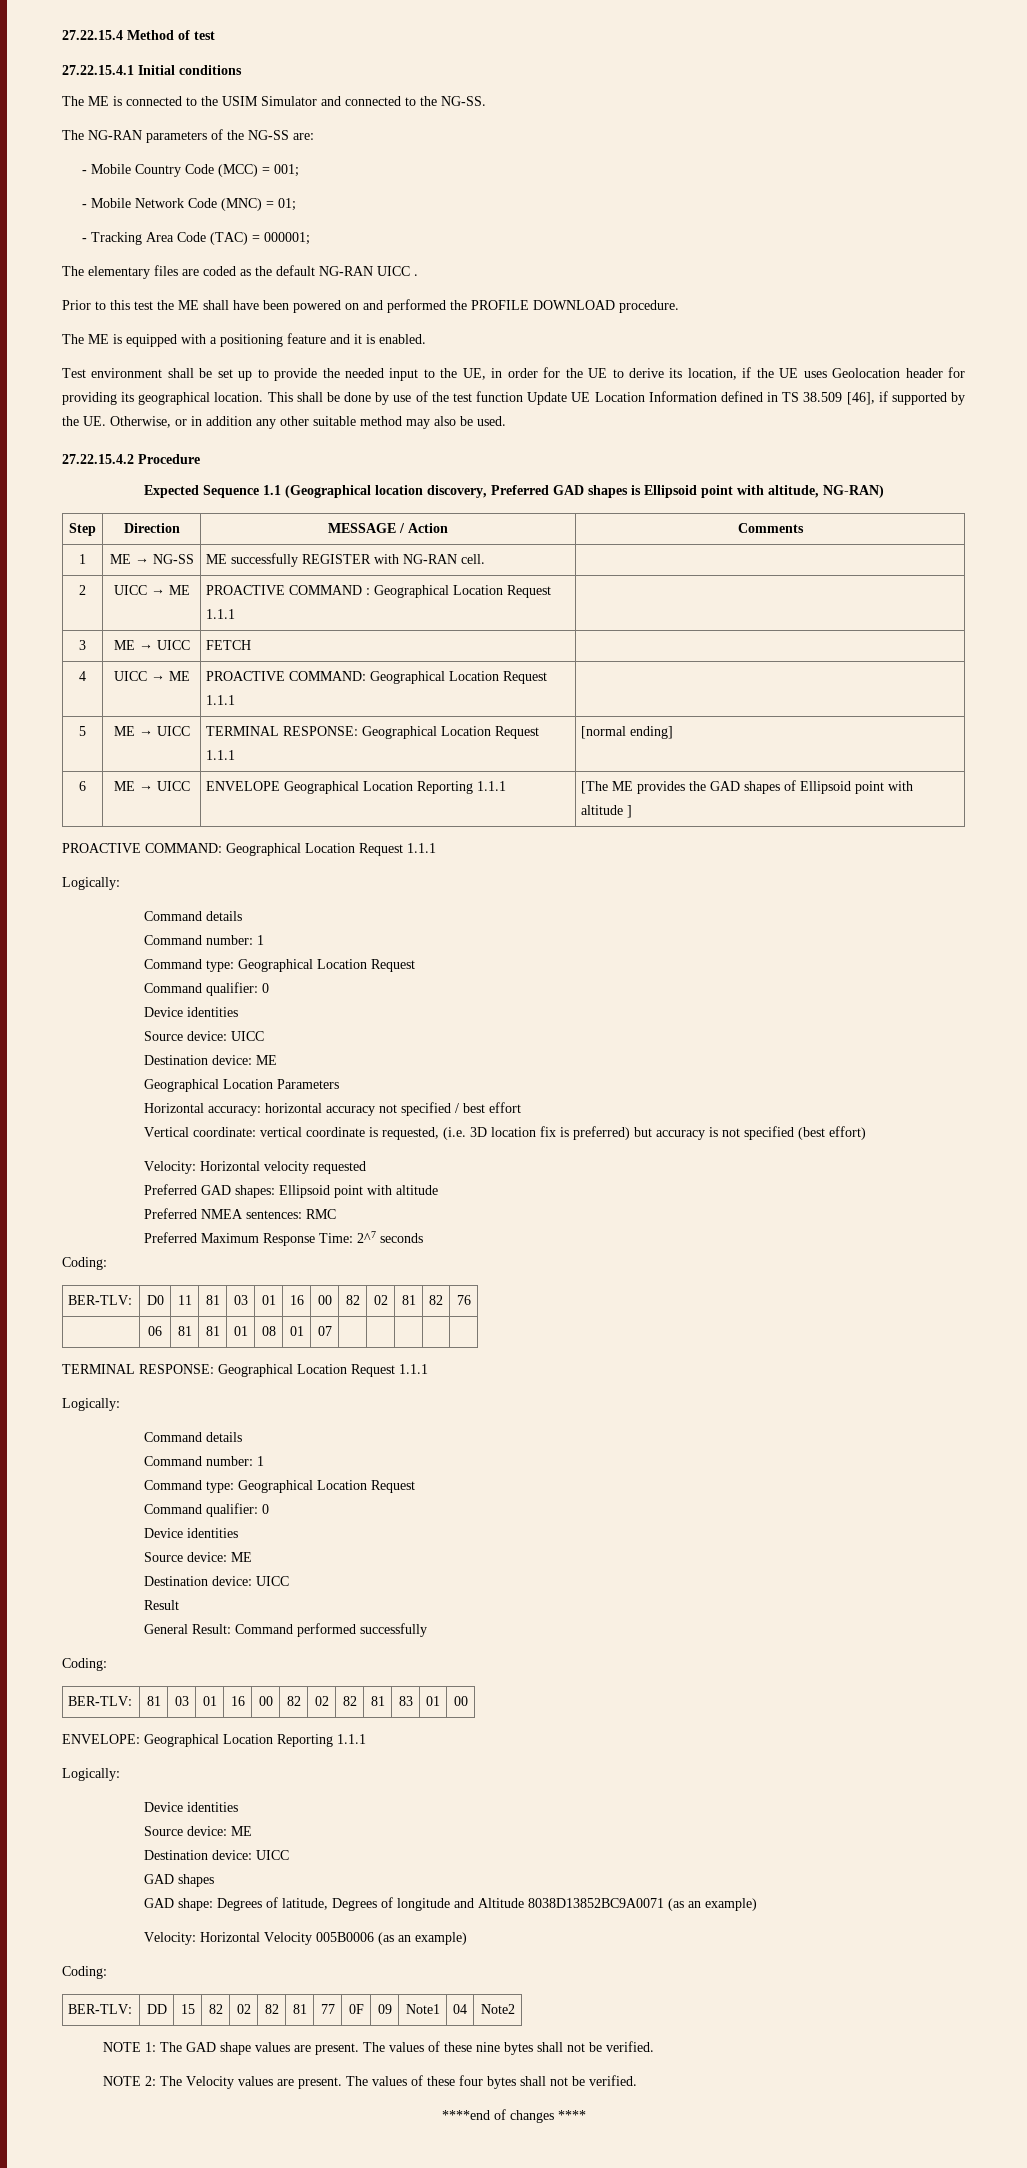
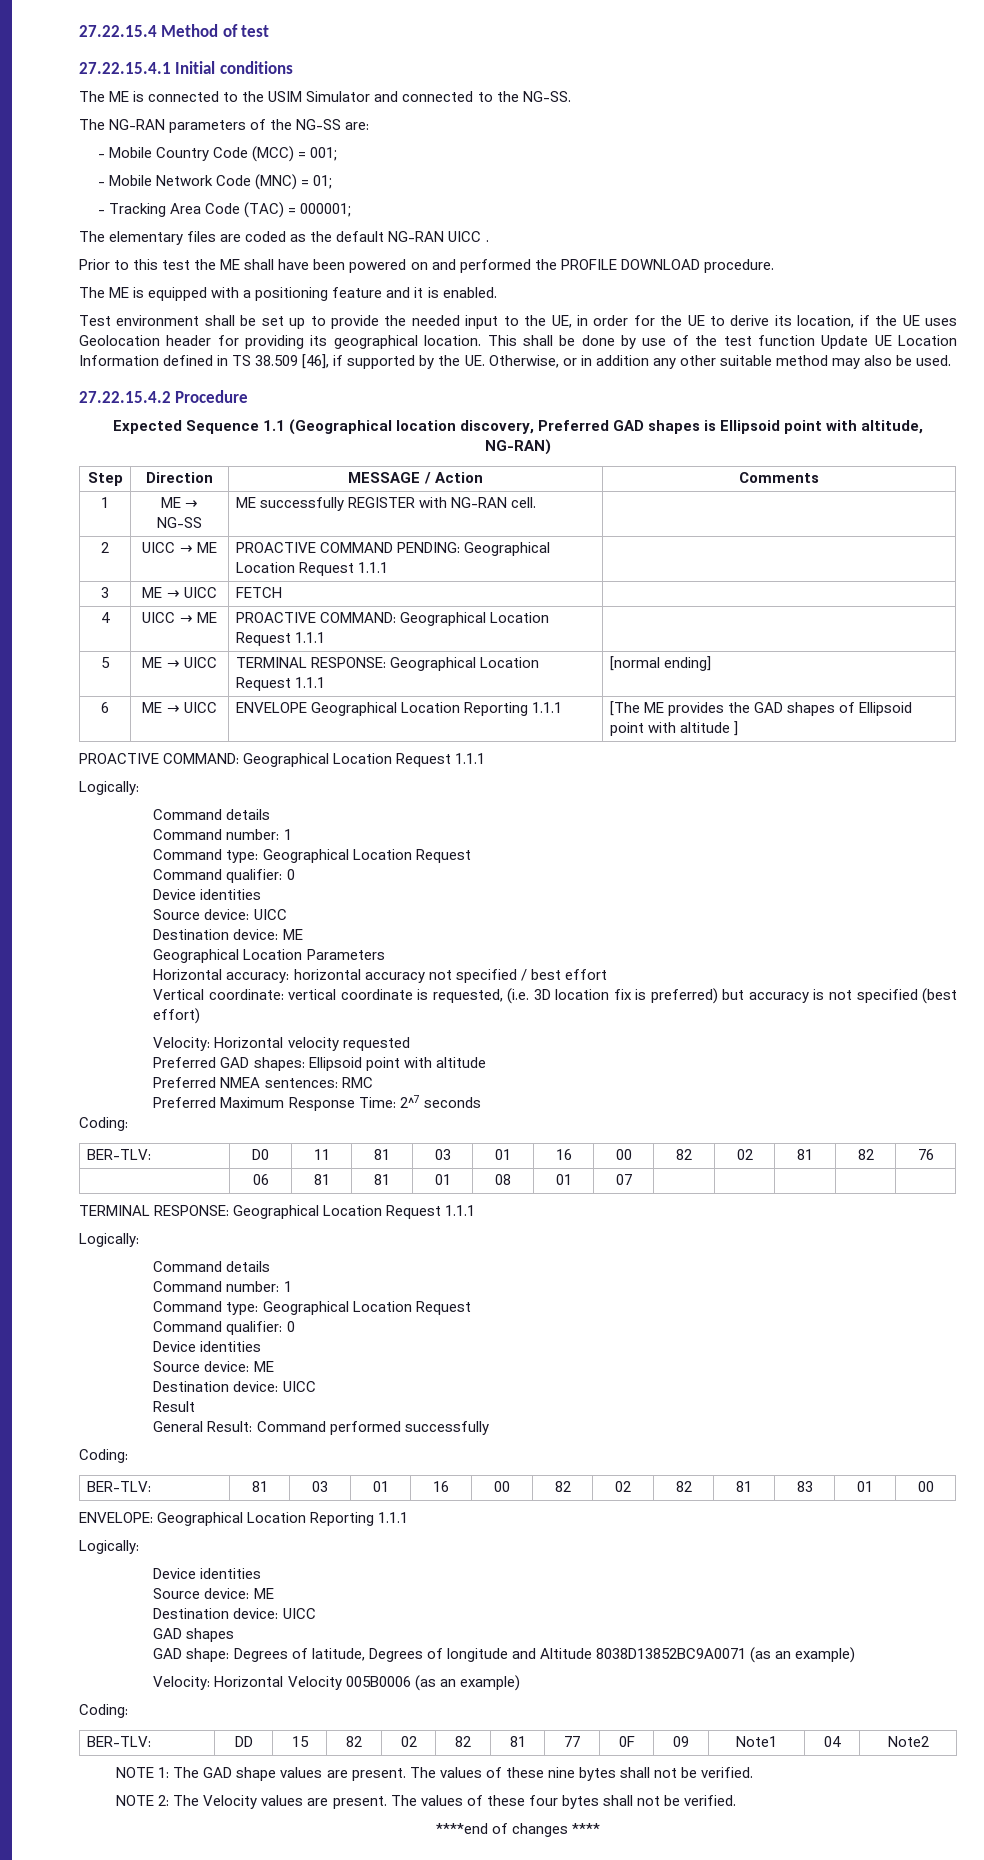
- 2 | UICC → ME | PROACTIVE COMMAND : Geographical Location Request 1.1.1 |
+ 2 | UICC → ME | PROACTIVE COMMAND PENDING: Geographical Location Request 1.1.1 |

